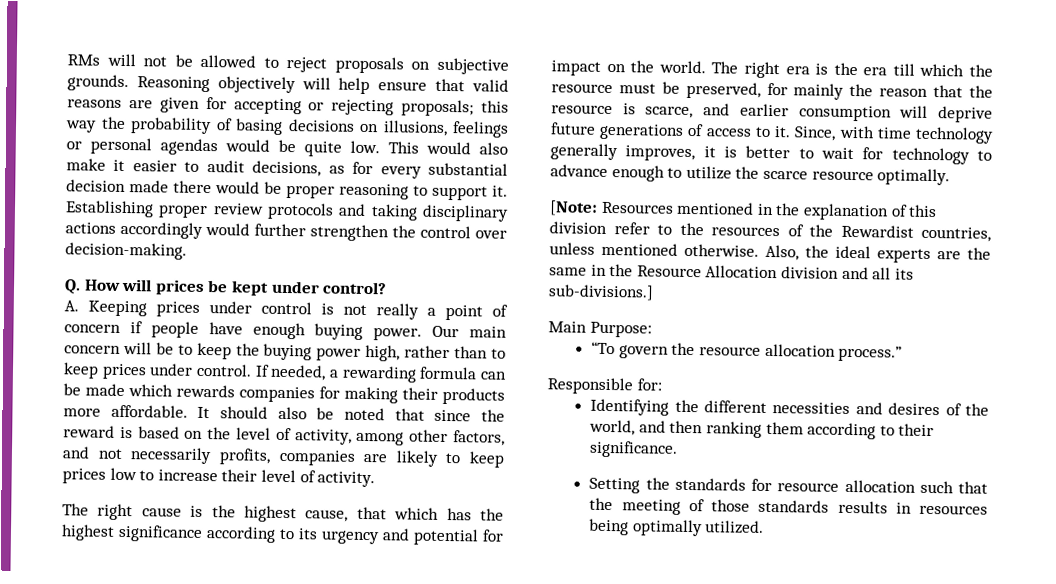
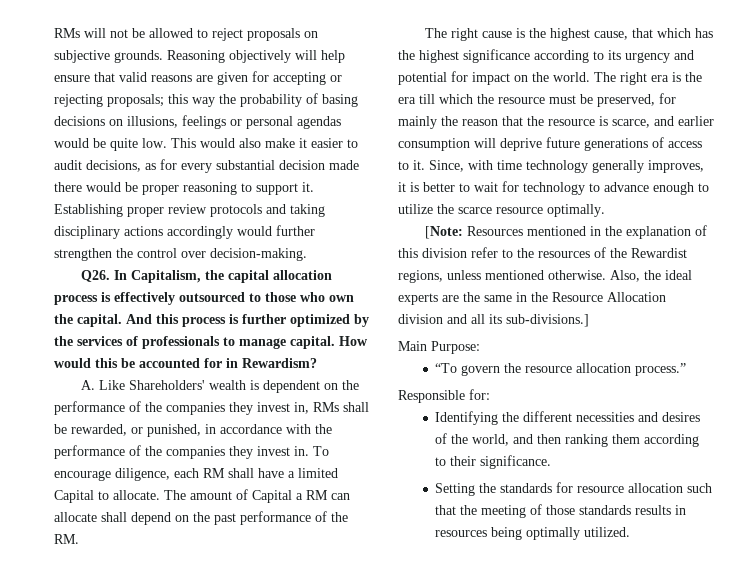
- Q. How will prices be kept under control?
- A. Keeping prices under control is not really a point of concern if people have enough buying power. Our main concern will be to keep the buying power high, rather than to keep prices under control. If needed, a rewarding formula can be made which rewards companies for making their products more affordable. It should also be noted that since the reward is based on the level of activity, among other factors, and not necessarily profits, companies are likely to keep prices low to increase their level of activity.
+ Q26. In Capitalism, the capital allocation process is effectively outsourced to those who own the capital. And this process is further optimized by the services of professionals to manage capital. How would this be accounted for in Rewardism?
+ A. Like Shareholders' wealth is dependent on the performance of the companies they invest in, RMs shall be rewarded, or punished, in accordance with the performance of the companies they invest in. To encourage diligence, each RM shall have a limited Capital to allocate. The amount of Capital a RM can allocate shall depend on the past performance of the RM.
- [Note: Resources mentioned in the explanation of this division refer to the resources of the Rewardist countries, unless mentioned otherwise.
+ [Note: Resources mentioned in the explanation of this division refer to the resources of the Rewardist regions, unless mentioned otherwise.

